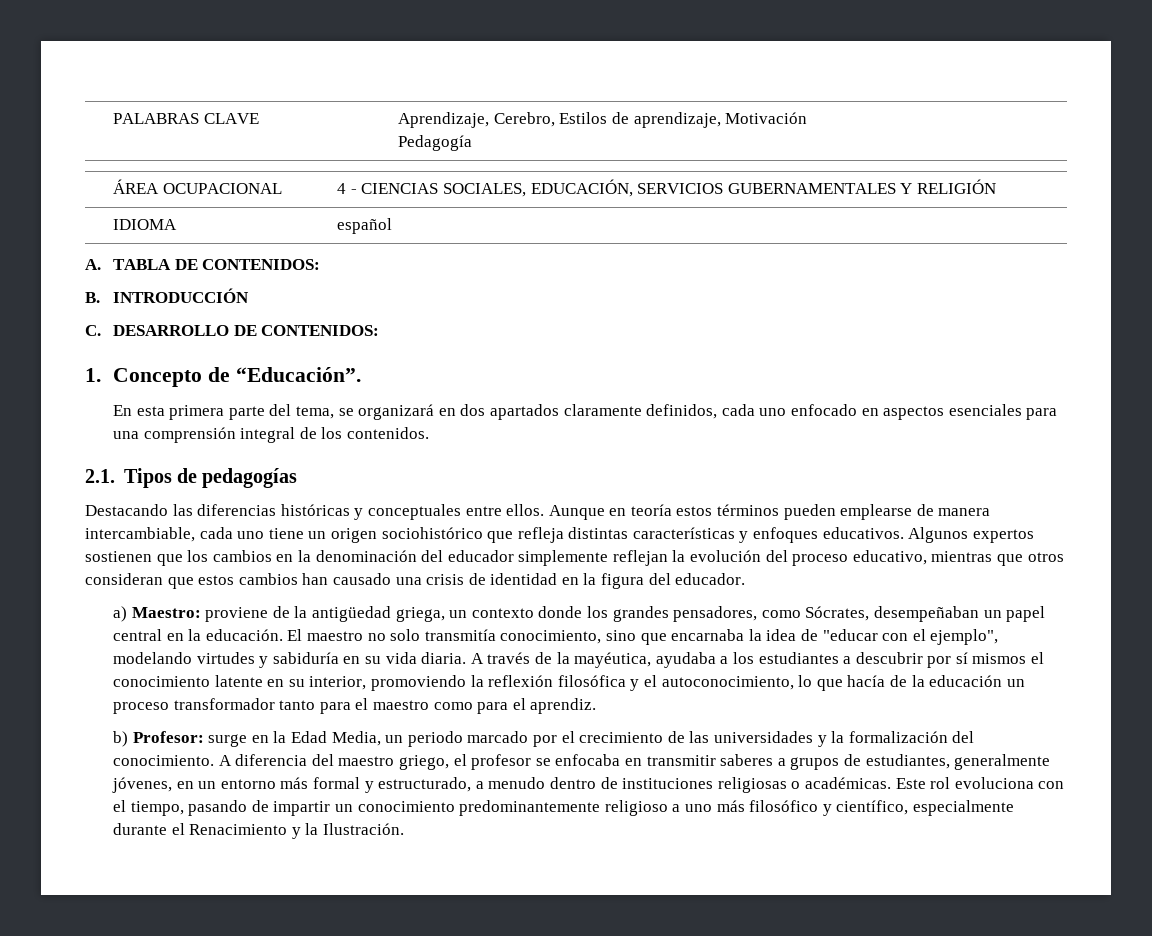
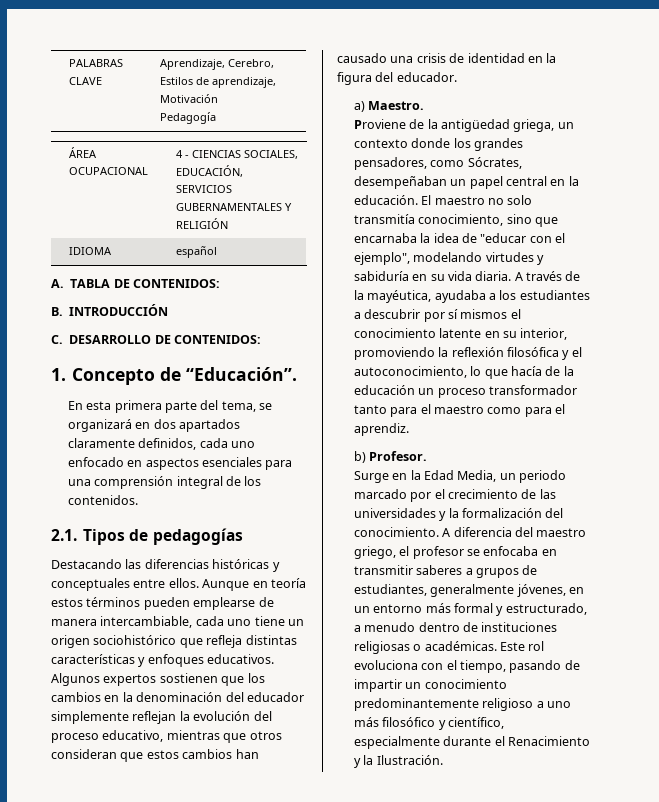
- a) Maestro: proviene de la antigüedad griega, un contexto donde los grandes pensadores, como Sócrates, desempeñaban un papel central en la educación.
+ a) Maestro.
+ Proviene de la antigüedad griega, un contexto donde los grandes pensadores, como Sócrates, desempeñaban un papel central en la educación.
- b) Profesor: surge en la Edad Media, un periodo marcado por el crecimiento de las universidades y la formalización del conocimiento.
+ b) Profesor.
+ Surge en la Edad Media, un periodo marcado por el crecimiento de las universidades y la formalización del conocimiento.

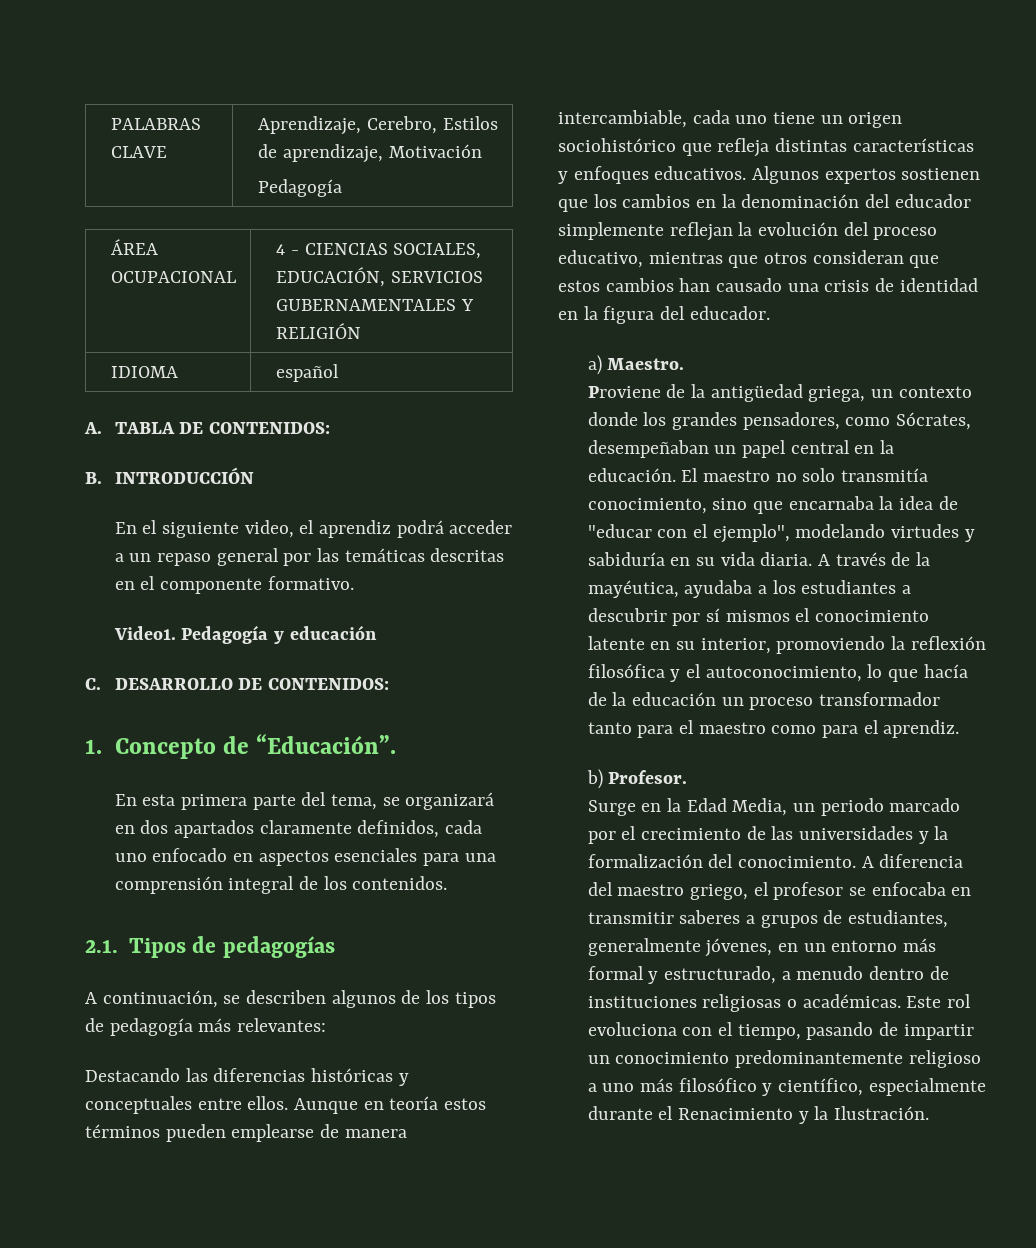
+ En el siguiente video, el aprendiz podrá acceder a un repaso general por las temáticas descritas en el componente formativo.
+ Video1. Pedagogía y educación
+ A continuación, se describen algunos de los tipos de pedagogía más relevantes:

